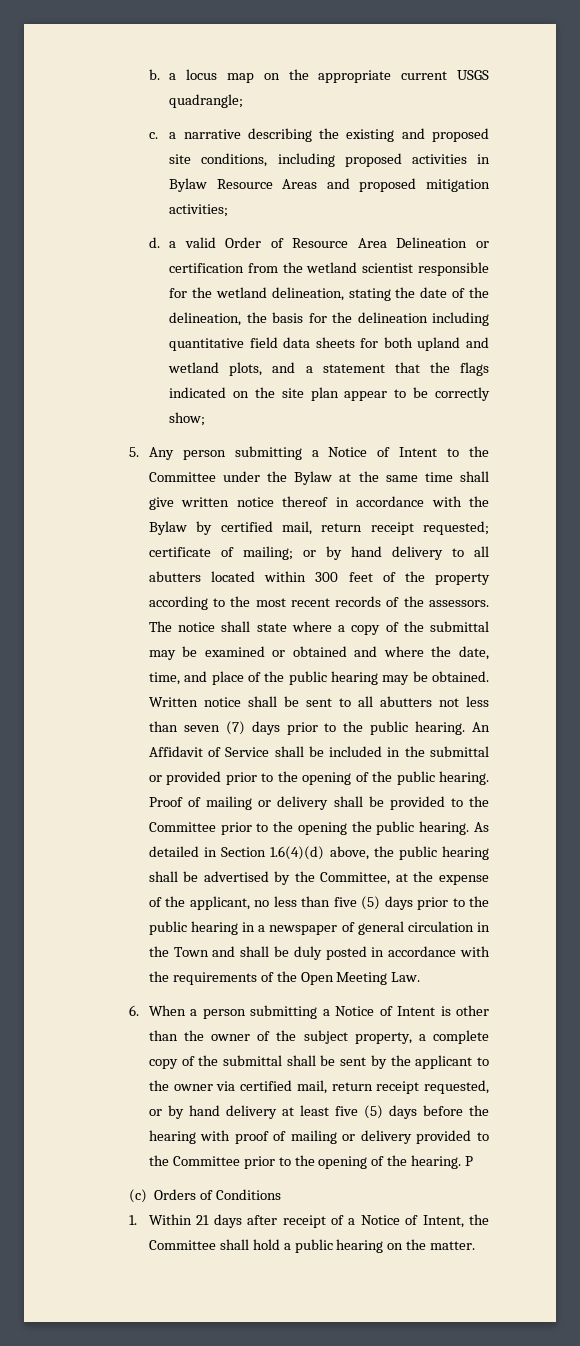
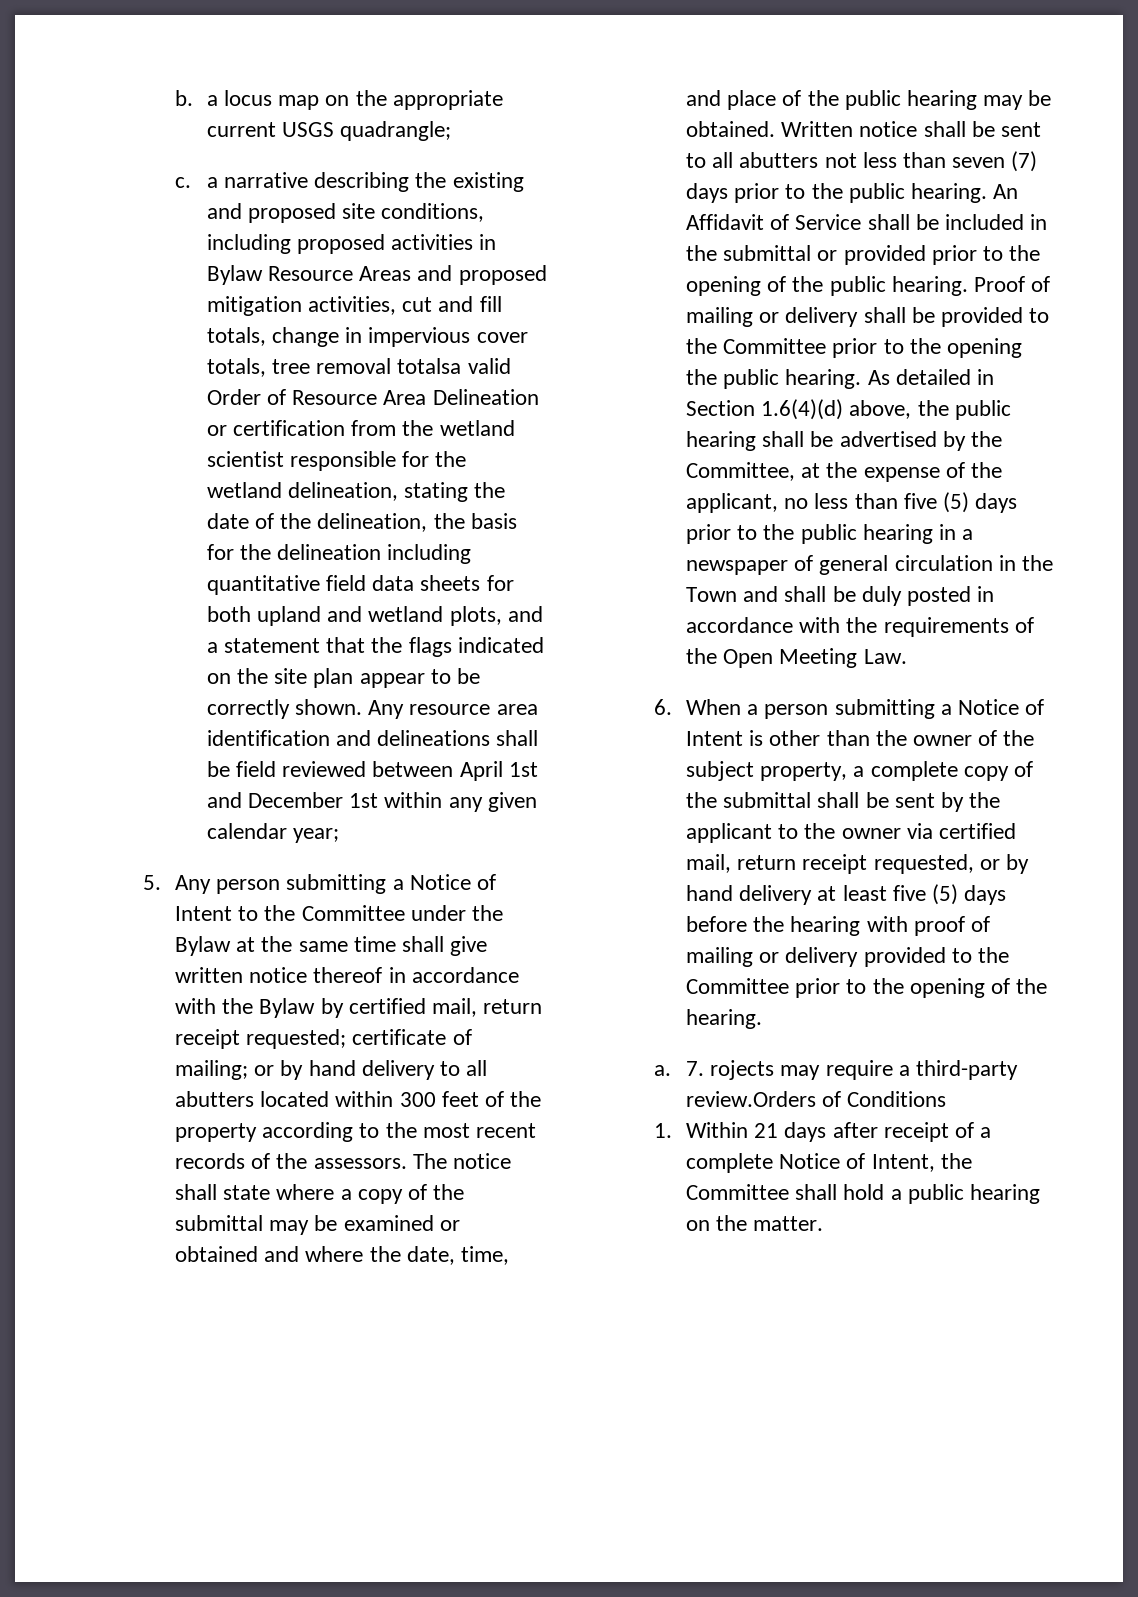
- c. a narrative describing the existing and proposed site conditions, including proposed activities in Bylaw Resource Areas and proposed mitigation activities;
- d. a valid Order of Resource Area Delineation or certification from the wetland scientist responsible for the wetland delineation, stating the date of the delineation, the basis for the delineation including quantitative field data sheets for both upland and wetland plots, and a statement that the flags indicated on the site plan appear to be correctly show;
+ c. a narrative describing the existing and proposed site conditions, including proposed activities in Bylaw Resource Areas and proposed mitigation activities, cut and fill totals, change in impervious cover totals, tree removal totalsa valid Order of Resource Area Delineation or certification from the wetland scientist responsible for the wetland delineation, stating the date of the delineation, the basis for the delineation including quantitative field data sheets for both upland and wetland plots, and a statement that the flags indicated on the site plan appear to be correctly shown. Any resource area identification and delineations shall be field reviewed between April 1st and December 1st within any given calendar year;
- 6. When a person submitting a Notice of Intent is other than the owner of the subject property, a complete copy of the submittal shall be sent by the applicant to the owner via certified mail, return receipt requested, or by hand delivery at least five (5) days before the hearing with proof of mailing or delivery provided to the Committee prior to the opening of the hearing. P
- (c) Orders of Conditions
+ 6. When a person submitting a Notice of Intent is other than the owner of the subject property, a complete copy of the submittal shall be sent by the applicant to the owner via certified mail, return receipt requested, or by hand delivery at least five (5) days before the hearing with proof of mailing or delivery provided to the Committee prior to the opening of the hearing.
+ a. 7. rojects may require a third-party review.Orders of Conditions
- 1. Within 21 days after receipt of a Notice of Intent, the Committee shall hold a public hearing on the matter.
+ 1. Within 21 days after receipt of a complete Notice of Intent, the Committee shall hold a public hearing on the matter.

